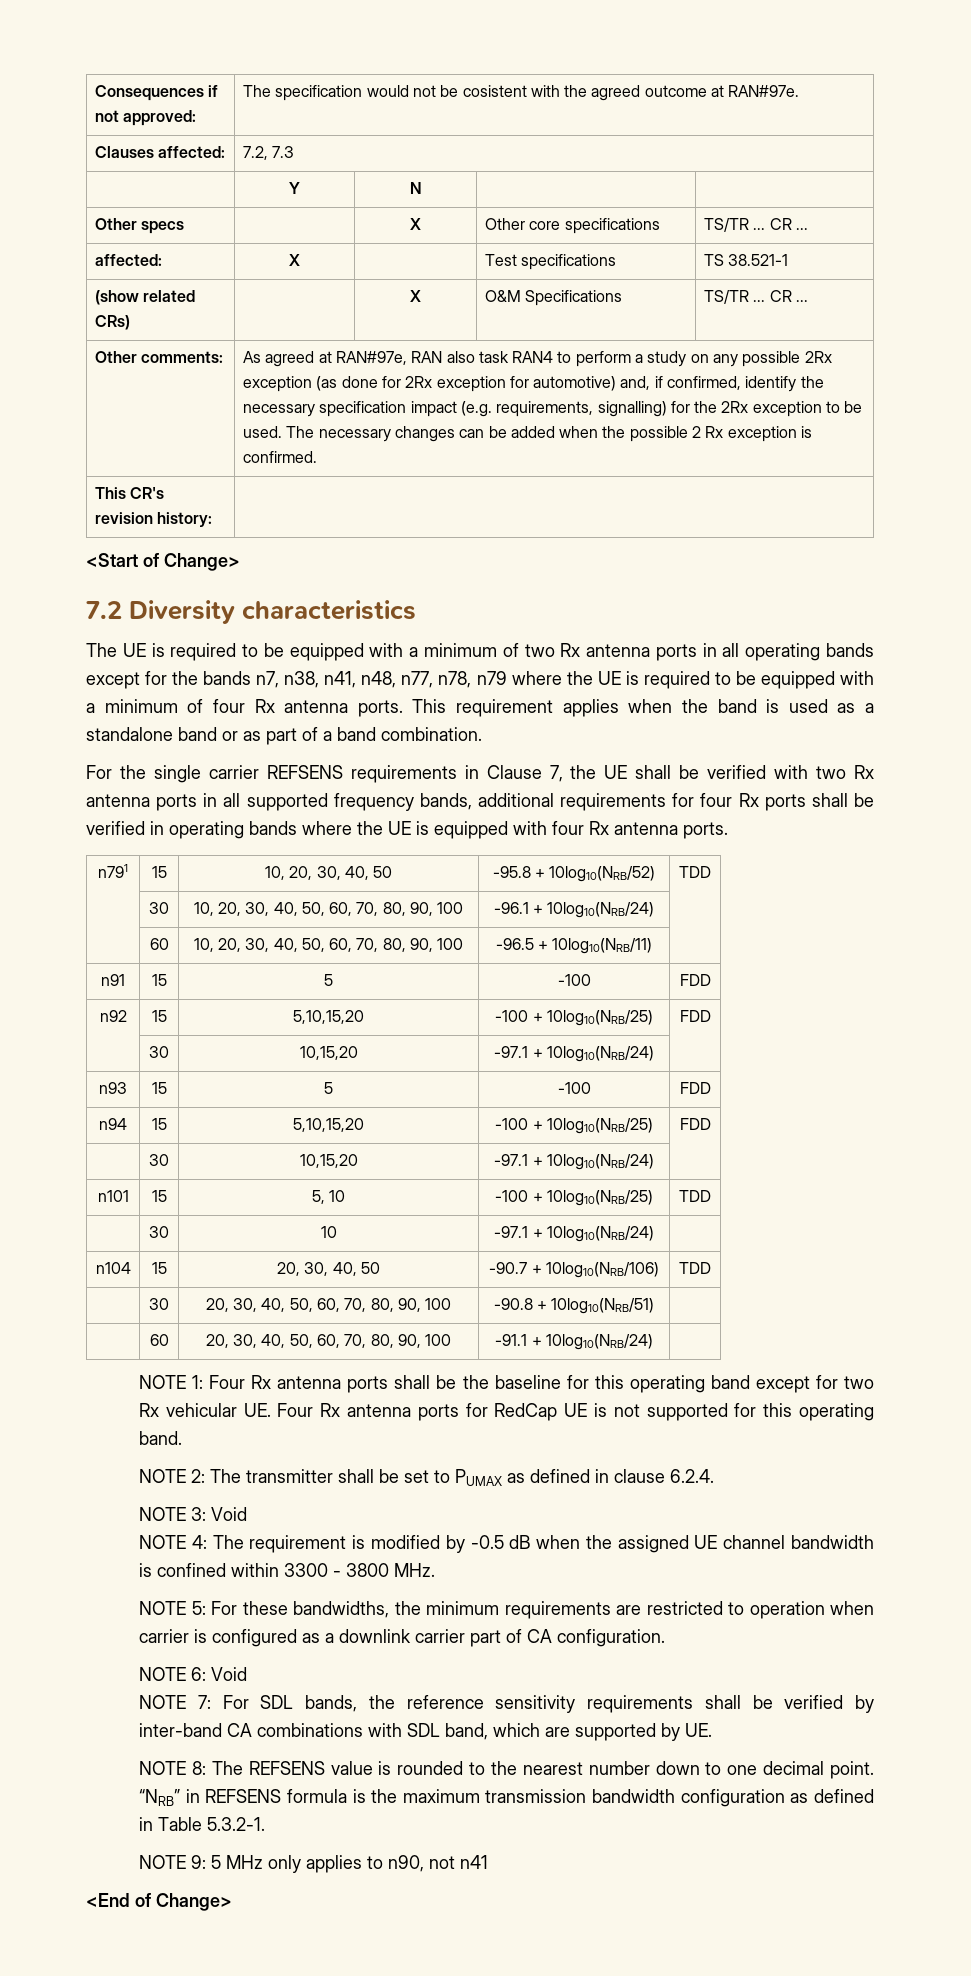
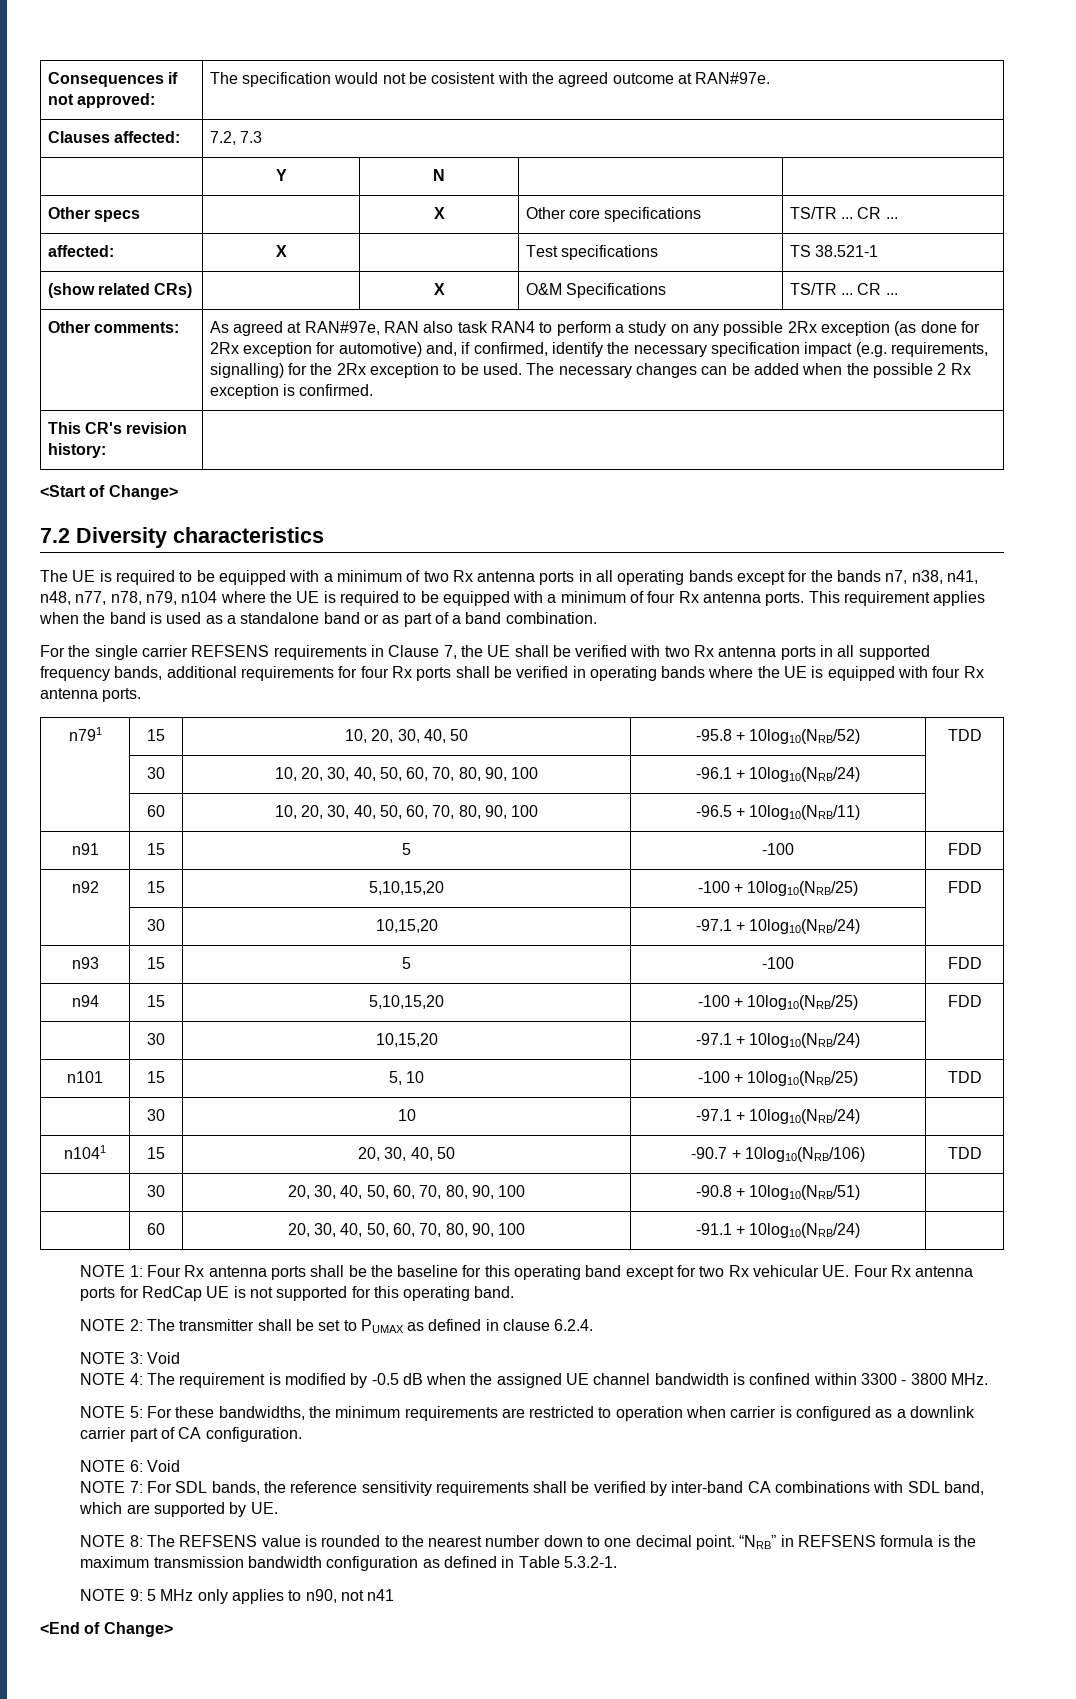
- The UE is required to be equipped with a minimum of two Rx antenna ports in all operating bands except for the bands n7, n38, n41, n48, n77, n78, n79 where the UE is required to be equipped with a minimum of four Rx antenna ports.
+ The UE is required to be equipped with a minimum of two Rx antenna ports in all operating bands except for the bands n7, n38, n41, n48, n77, n78, n79, n104 where the UE is required to be equipped with a minimum of four Rx antenna ports.
- n104 | 15 | 20, 30, 40, 50 | -90.7 + 10log10(NRB/106) | TDD
+ n1041 | 15 | 20, 30, 40, 50 | -90.7 + 10log10(NRB/106) | TDD

